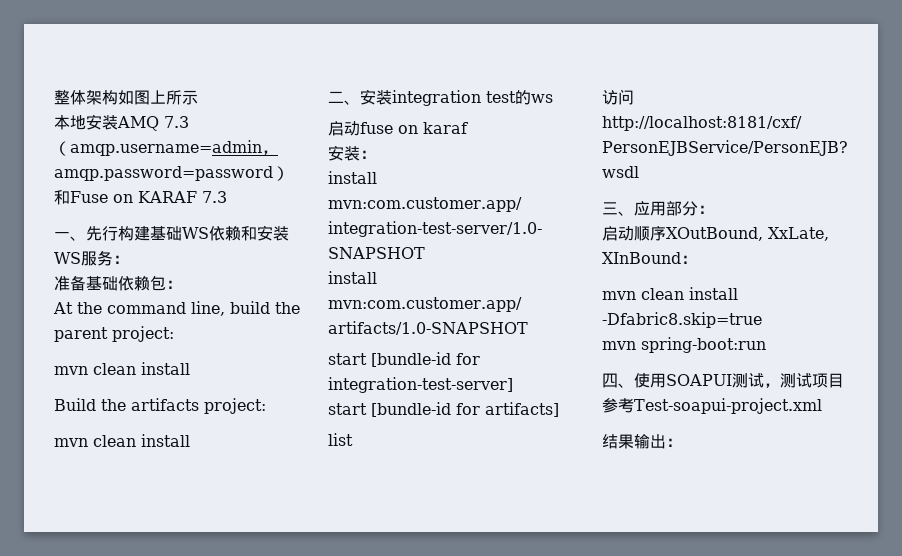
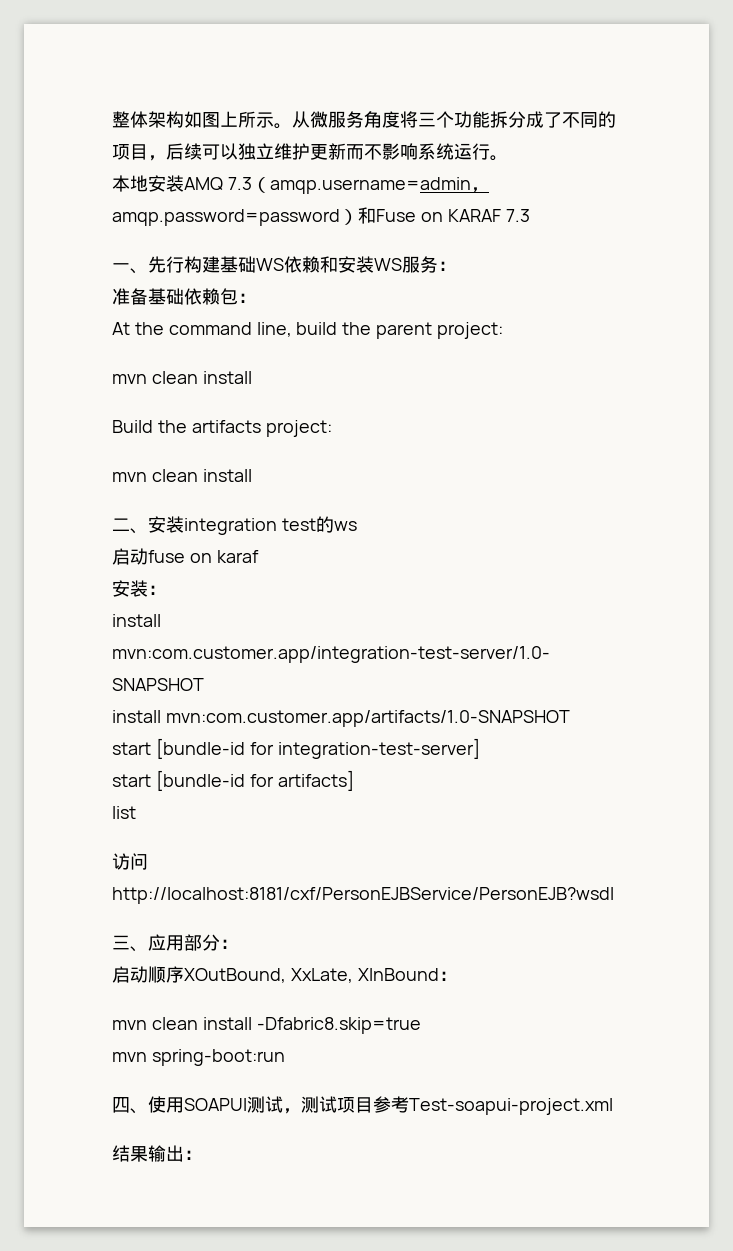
- 整体架构如图上所示
+ 整体架构如图上所示。从微服务角度将三个功能拆分成了不同的项目，后续可以独立维护更新而不影响系统运行。

